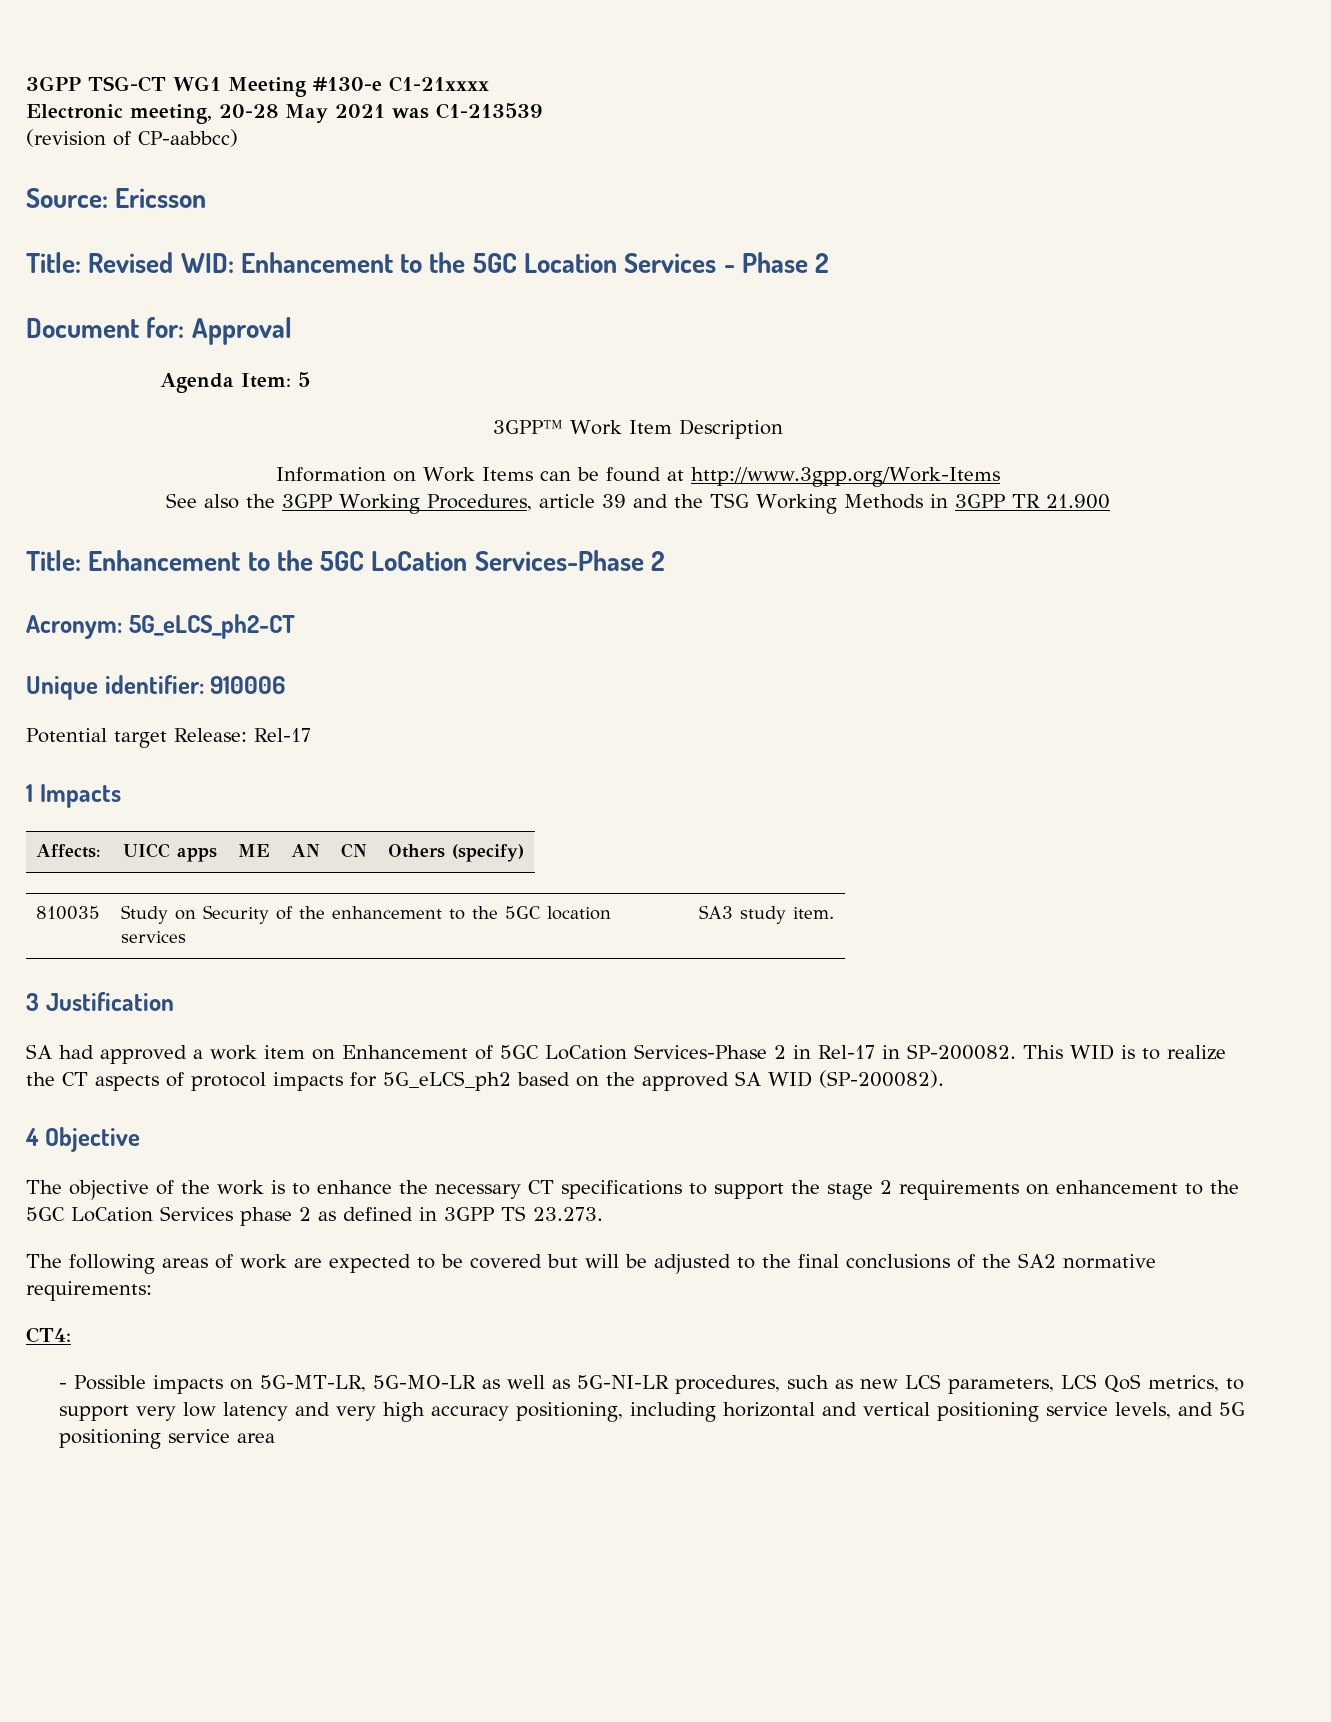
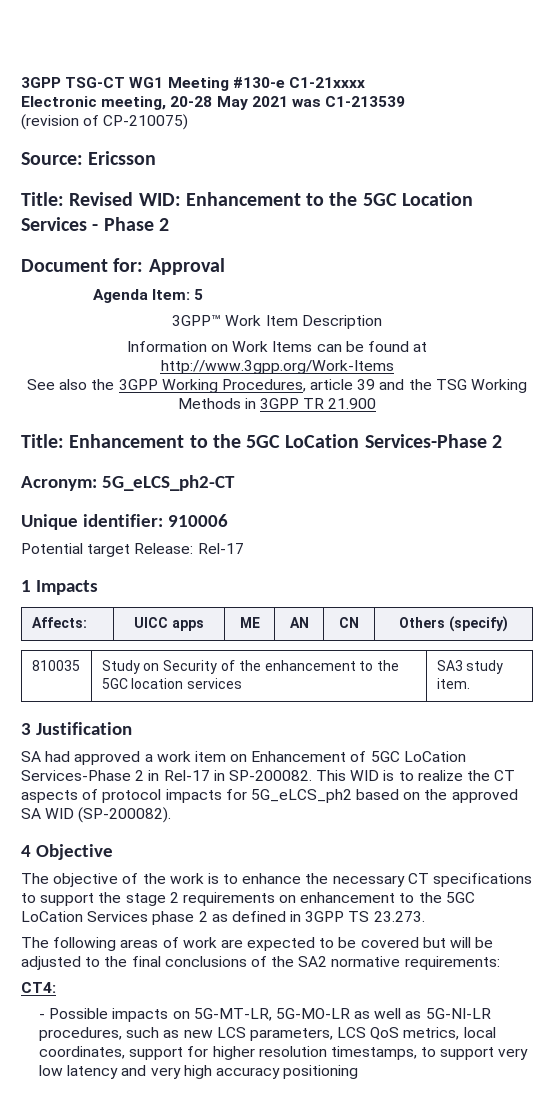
- (revision of CP-aabbcc)
+ (revision of CP-210075)
- - Possible impacts on 5G-MT-LR, 5G-MO-LR as well as 5G-NI-LR procedures, such as new LCS parameters, LCS QoS metrics, to support very low latency and very high accuracy positioning, including horizontal and vertical positioning service levels, and 5G positioning service area
+ - Possible impacts on 5G-MT-LR, 5G-MO-LR as well as 5G-NI-LR procedures, such as new LCS parameters, LCS QoS metrics, local coordinates, support for higher resolution timestamps, to support very low latency and very high accuracy positioning

